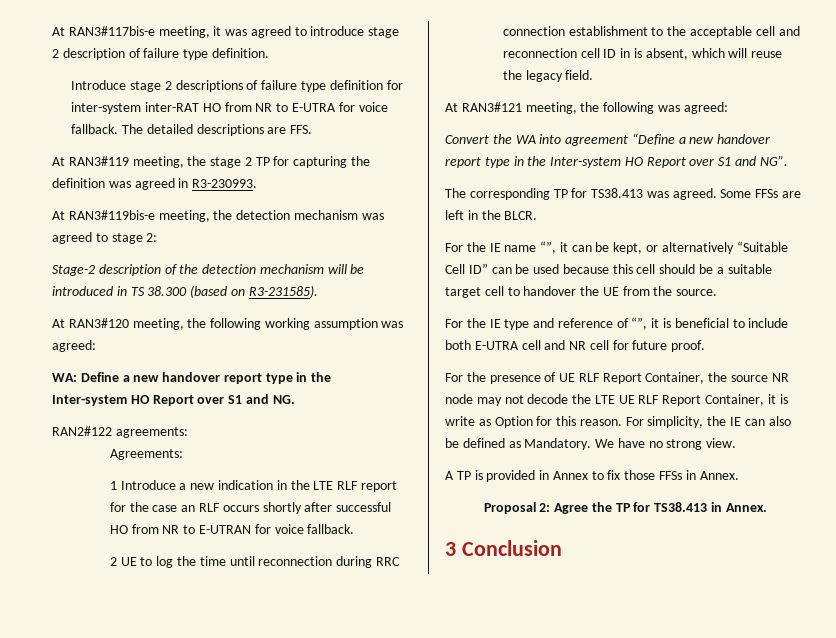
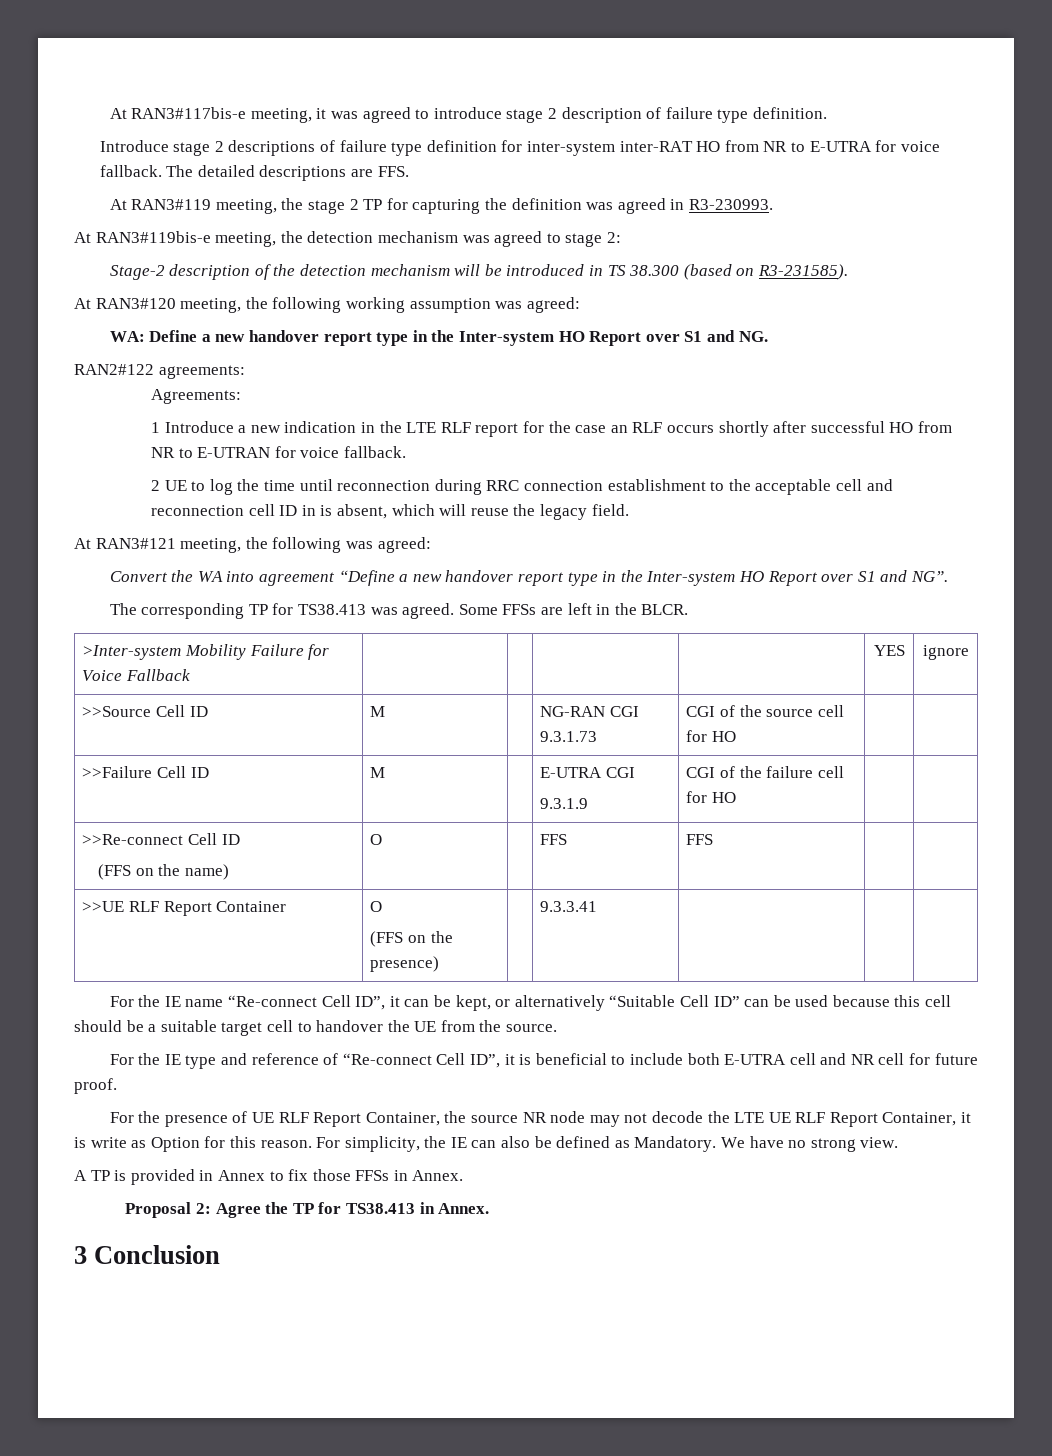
+ >Inter-system Mobility Failure for Voice Fallback | | | | | YES | ignore
+ >>Source Cell ID | M | | NG-RAN CGI 9.3.1.73 | CGI of the source cell for HO | |
+ >>Failure Cell ID | M | | E-UTRA CGI
+ 9.3.1.9 | CGI of the failure cell for HO | |
+ >>Re-connect Cell ID
+ (FFS on the name) | O | | FFS | FFS | |
+ >>UE RLF Report Container | O
+ (FFS on the presence) | | 9.3.3.41 | | |
- For the IE name “”, it can be kept, or alternatively “Suitable Cell ID” can be used because this cell should be a suitable target cell to handover the UE from the source.
+ For the IE name “Re-connect Cell ID”, it can be kept, or alternatively “Suitable Cell ID” can be used because this cell should be a suitable target cell to handover the UE from the source.
- For the IE type and reference of “”, it is beneficial to include both E-UTRA cell and NR cell for future proof.
+ For the IE type and reference of “Re-connect Cell ID”, it is beneficial to include both E-UTRA cell and NR cell for future proof.

